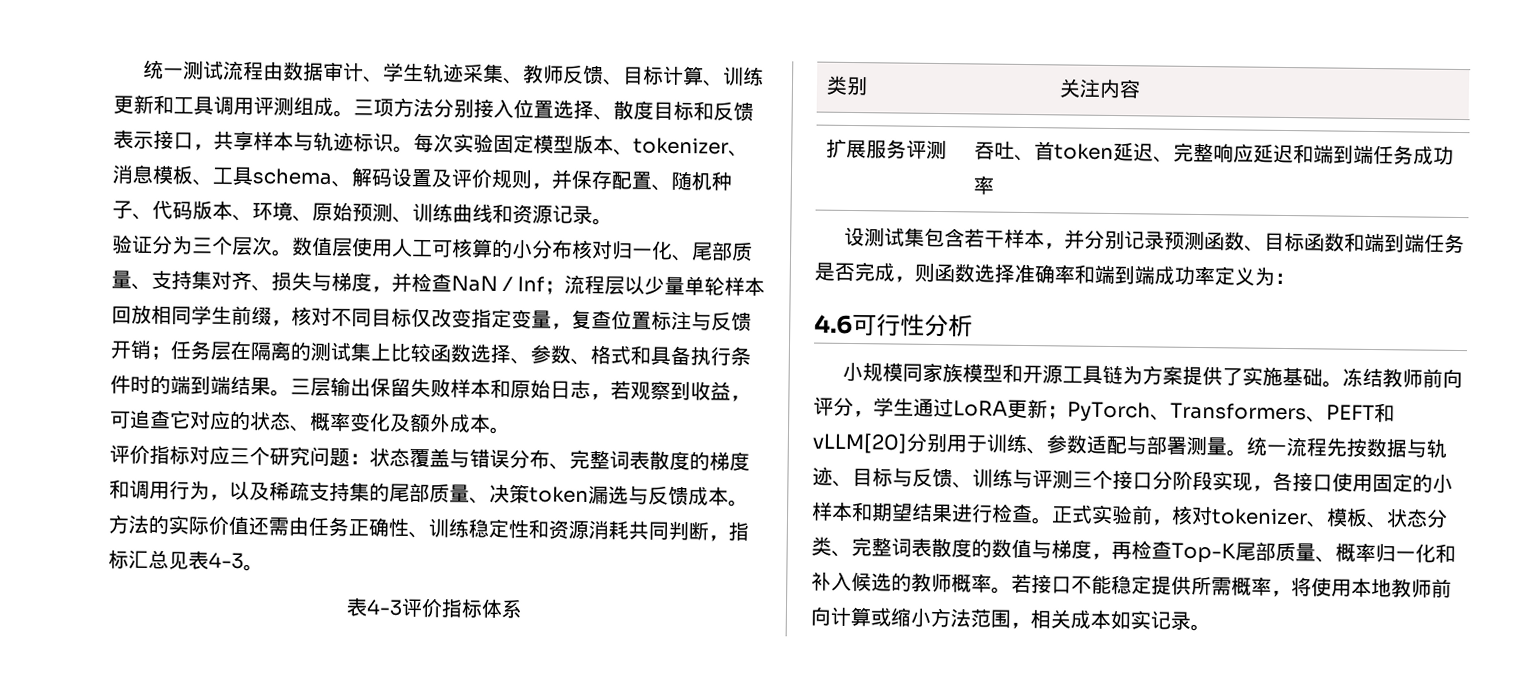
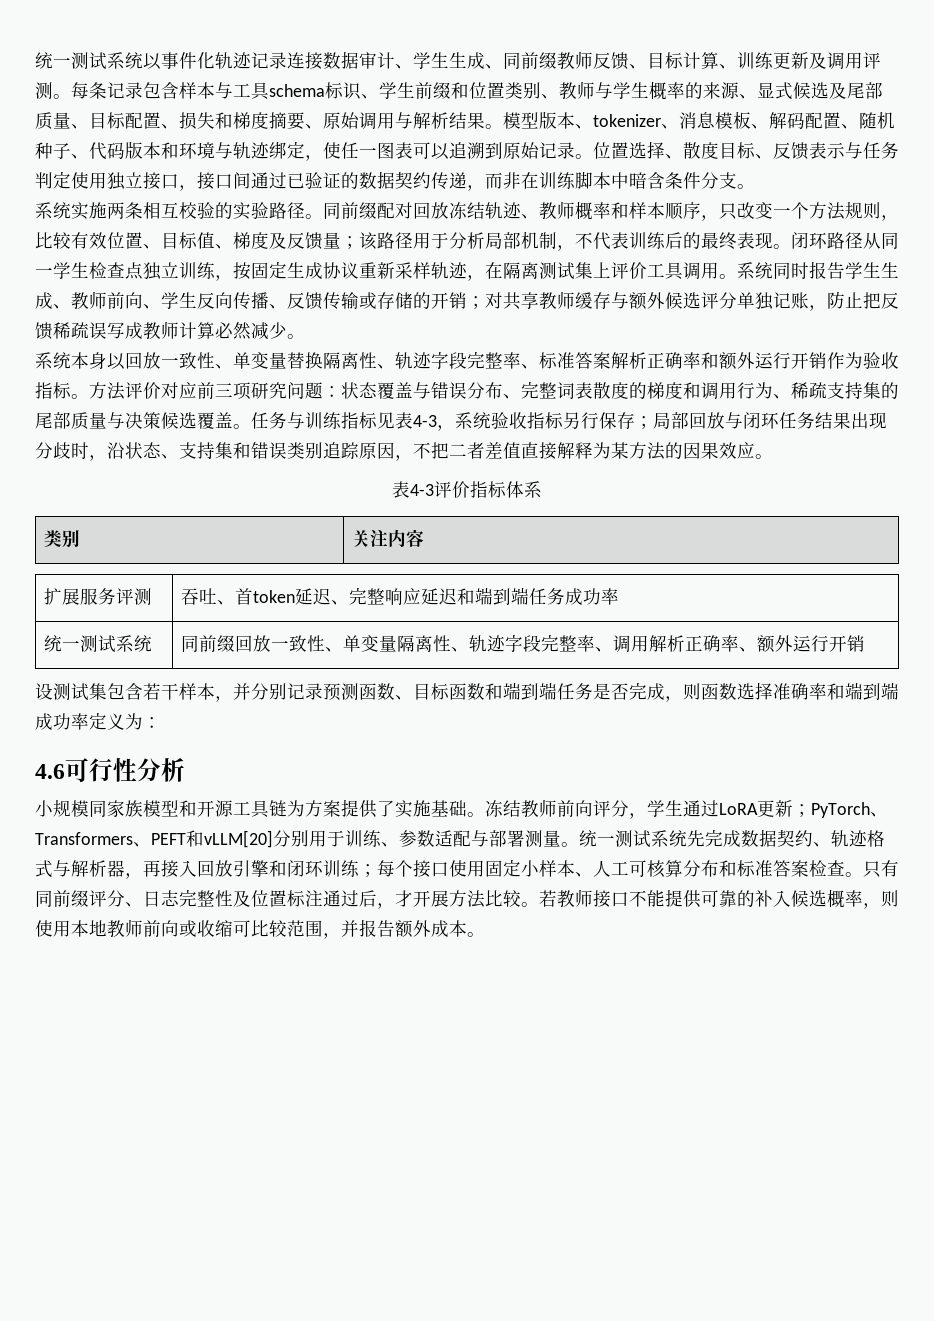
- 统一测试流程由数据审计、学生轨迹采集、教师反馈、目标计算、训练更新和工具调用评测组成。三项方法分别接入位置选择、散度目标和反馈表示接口，共享样本与轨迹标识。每次实验固定模型版本、tokenizer、消息模板、工具schema、解码设置及评价规则，并保存配置、随机种子、代码版本、环境、原始预测、训练曲线和资源记录。
- 验证分为三个层次。数值层使用人工可核算的小分布核对归一化、尾部质量、支持集对齐、损失与梯度，并检查NaN／Inf；流程层以少量单轮样本回放相同学生前缀，核对不同目标仅改变指定变量，复查位置标注与反馈开销；任务层在隔离的测试集上比较函数选择、参数、格式和具备执行条件时的端到端结果。三层输出保留失败样本和原始日志，若观察到收益，可追查它对应的状态、概率变化及额外成本。
- 评价指标对应三个研究问题：状态覆盖与错误分布、完整词表散度的梯度和调用行为，以及稀疏支持集的尾部质量、决策token漏选与反馈成本。方法的实际价值还需由任务正确性、训练稳定性和资源消耗共同判断，指标汇总见表4-3。
+ 统一测试系统以事件化轨迹记录连接数据审计、学生生成、同前缀教师反馈、目标计算、训练更新及调用评测。每条记录包含样本与工具schema标识、学生前缀和位置类别、教师与学生概率的来源、显式候选及尾部质量、目标配置、损失和梯度摘要、原始调用与解析结果。模型版本、tokenizer、消息模板、解码配置、随机种子、代码版本和环境与轨迹绑定，使任一图表可以追溯到原始记录。位置选择、散度目标、反馈表示与任务判定使用独立接口，接口间通过已验证的数据契约传递，而非在训练脚本中暗含条件分支。
+ 系统实施两条相互校验的实验路径。同前缀配对回放冻结轨迹、教师概率和样本顺序，只改变一个方法规则，比较有效位置、目标值、梯度及反馈量；该路径用于分析局部机制，不代表训练后的最终表现。闭环路径从同一学生检查点独立训练，按固定生成协议重新采样轨迹，在隔离测试集上评价工具调用。系统同时报告学生生成、教师前向、学生反向传播、反馈传输或存储的开销；对共享教师缓存与额外候选评分单独记账，防止把反馈稀疏误写成教师计算必然减少。
+ 系统本身以回放一致性、单变量替换隔离性、轨迹字段完整率、标准答案解析正确率和额外运行开销作为验收指标。方法评价对应前三项研究问题：状态覆盖与错误分布、完整词表散度的梯度和调用行为、稀疏支持集的尾部质量与决策候选覆盖。任务与训练指标见表4-3，系统验收指标另行保存；局部回放与闭环任务结果出现分歧时，沿状态、支持集和错误类别追踪原因，不把二者差值直接解释为某方法的因果效应。
+ 统一测试系统 | 同前缀回放一致性、单变量隔离性、轨迹字段完整率、调用解析正确率、额外运行开销
- 统一流程先按数据与轨迹、目标与反馈、训练与评测三个接口分阶段实现，各接口使用固定的小样本和期望结果进行检查。正式实验前，核对tokenizer、模板、状态分类、完整词表散度的数值与梯度，再检查Top-K尾部质量、概率归一化和补入候选的教师概率。若接口不能稳定提供所需概率，将使用本地教师前向计算或缩小方法范围，相关成本如实记录。
+ 统一测试系统先完成数据契约、轨迹格式与解析器，再接入回放引擎和闭环训练；每个接口使用固定小样本、人工可核算分布和标准答案检查。只有同前缀评分、日志完整性及位置标注通过后，才开展方法比较。若教师接口不能提供可靠的补入候选概率，则使用本地教师前向或收缩可比较范围，并报告额外成本。

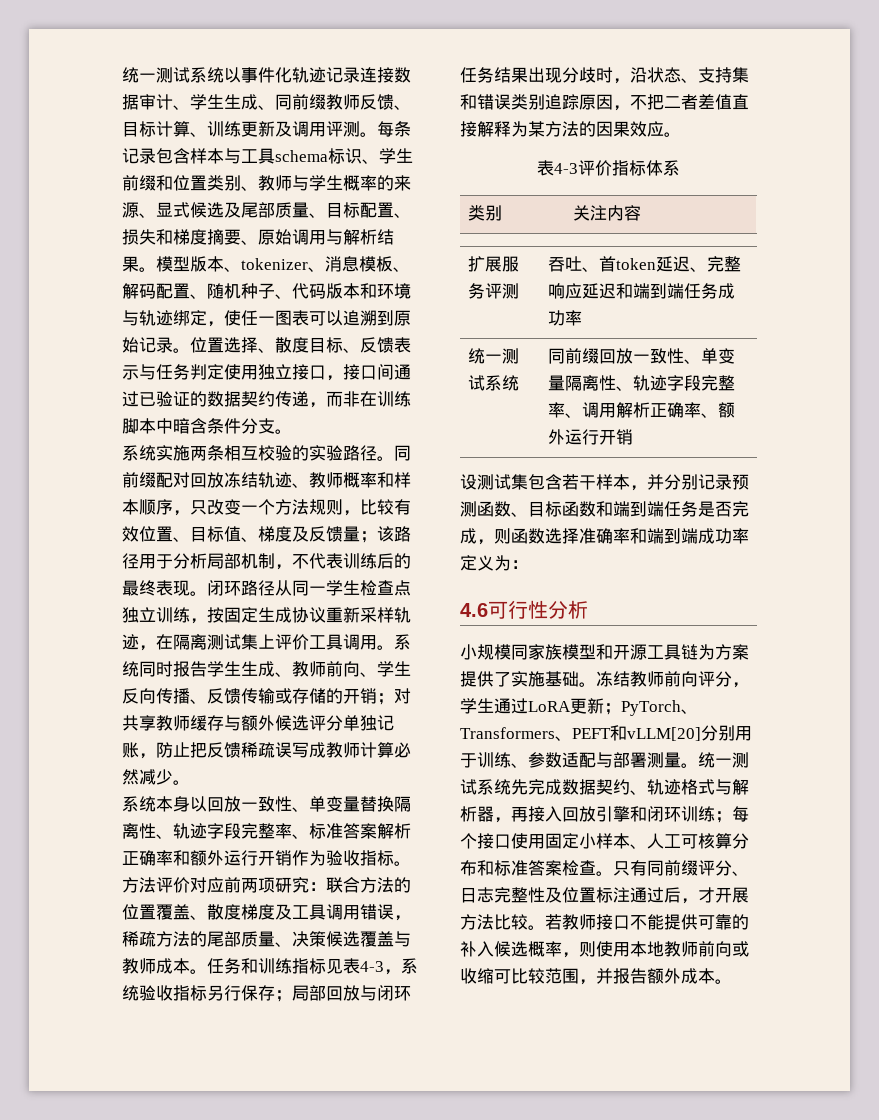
- 方法评价对应前三项研究问题：状态覆盖与错误分布、完整词表散度的梯度和调用行为、稀疏支持集的尾部质量与决策候选覆盖。任务与训练指标见表4-3，系统验收指标另行保存；局部回放与闭环任务结果出现分歧时，沿状态、支持集和错误类别追踪原因，不把二者差值直接解释为某方法的因果效应。
+ 方法评价对应前两项研究：联合方法的位置覆盖、散度梯度及工具调用错误，稀疏方法的尾部质量、决策候选覆盖与教师成本。任务和训练指标见表4-3，系统验收指标另行保存；局部回放与闭环任务结果出现分歧时，沿状态、支持集和错误类别追踪原因，不把二者差值直接解释为某方法的因果效应。

